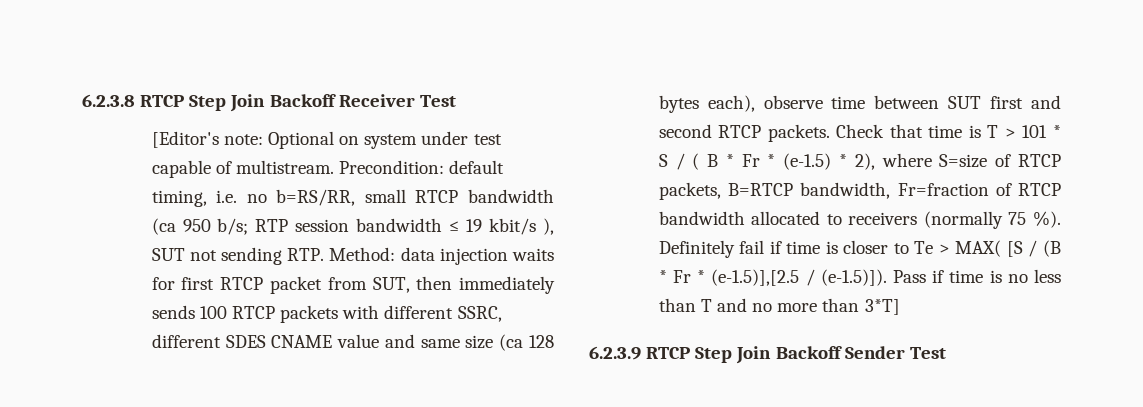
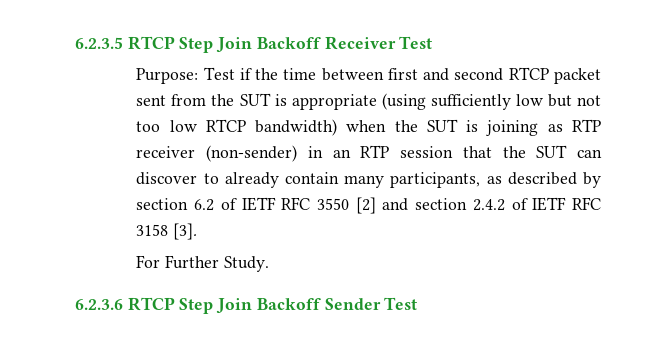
- 6.2.3.8 RTCP Step Join Backoff Receiver Test
+ 6.2.3.5 RTCP Step Join Backoff Receiver Test
- [Editor's note: Optional on system under test capable of multistream. Precondition: default timing, i.e. no b=RS/RR, small RTCP bandwidth (ca 950 b/s; RTP session bandwidth ≤ 19 kbit/s ), SUT not sending RTP. Method: data injection waits for first RTCP packet from SUT, then immediately sends 100 RTCP packets with different SSRC, different SDES CNAME value and same size (ca 128 bytes each), observe time between SUT first and second RTCP packets. Check that time is T > 101 * S / ( B * Fr * (e-1.5) * 2), where S=size of RTCP packets, B=RTCP bandwidth, Fr=fraction of RTCP bandwidth allocated to receivers (normally 75 %). Definitely fail if time is closer to Te > MAX( [S / (B * Fr * (e-1.5)],[2.5 / (e-1.5)]). Pass if time is no less than T and no more than 3*T]
- 6.2.3.9 RTCP Step Join Backoff Sender Test
+ Purpose: Test if the time between first and second RTCP packet sent from the SUT is appropriate (using sufficiently low but not too low RTCP bandwidth) when the SUT is joining as RTP receiver (non-sender) in an RTP session that the SUT can discover to already contain many participants, as described by section 6.2 of IETF RFC 3550 [2] and section 2.4.2 of IETF RFC 3158 [3].
+ For Further Study.
+ 6.2.3.6 RTCP Step Join Backoff Sender Test

